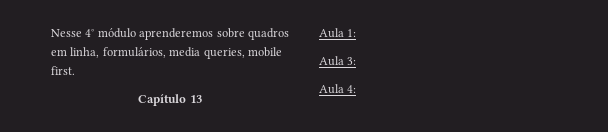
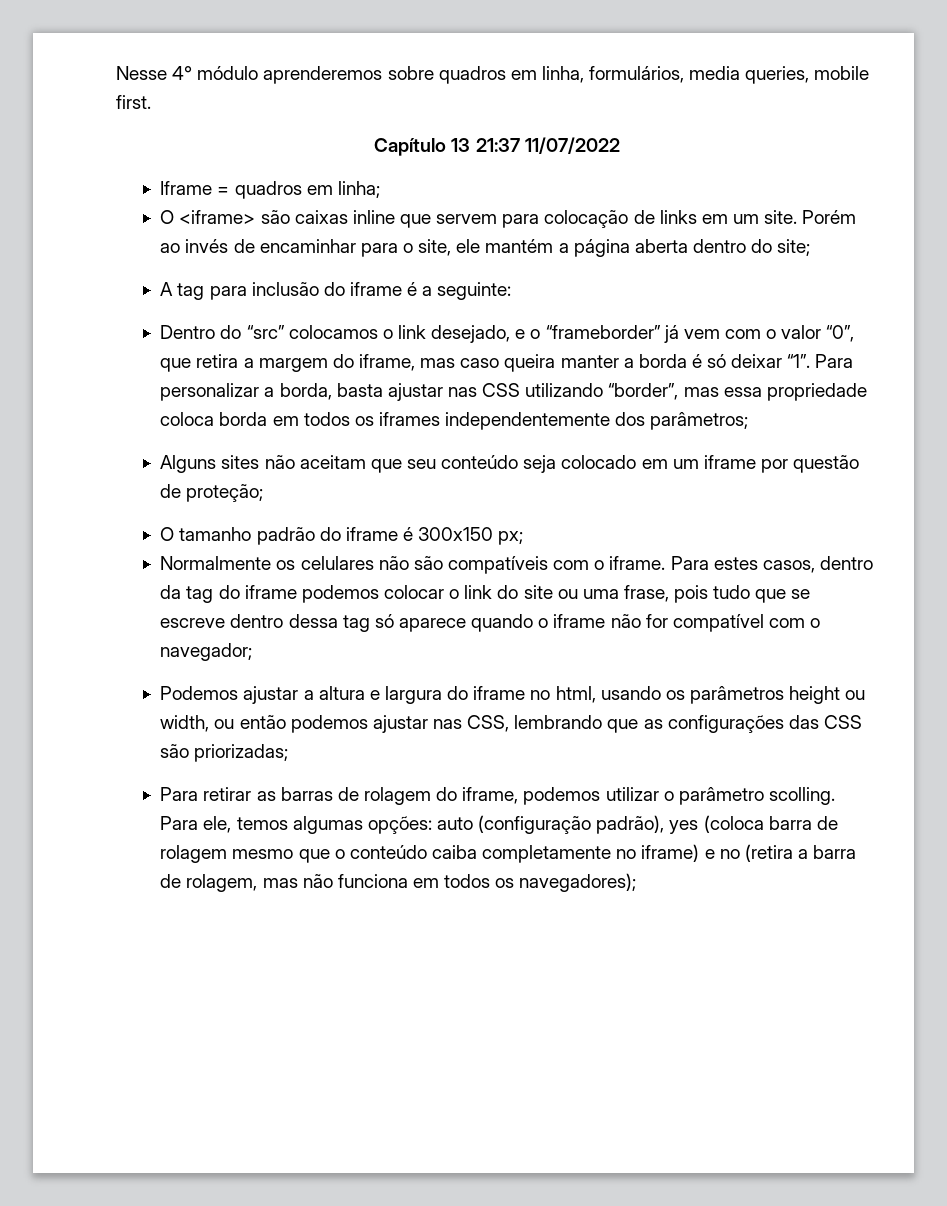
- Capítulo 13
- Aula 1:
- Aula 3:
- Aula 4:
+ Capítulo 13 21:37 11/07/2022
+ Iframe = quadros em linha;
+ O <iframe> são caixas inline que servem para colocação de links em um site. Porém ao invés de encaminhar para o site, ele mantém a página aberta dentro do site;
+ A tag para inclusão do iframe é a seguinte:
+ Dentro do “src” colocamos o link desejado, e o “frameborder” já vem com o valor “0”, que retira a margem do iframe, mas caso queira manter a borda é só deixar “1”. Para personalizar a borda, basta ajustar nas CSS utilizando “border”, mas essa propriedade coloca borda em todos os iframes independentemente dos parâmetros;
+ Alguns sites não aceitam que seu conteúdo seja colocado em um iframe por questão de proteção;
+ O tamanho padrão do iframe é 300x150 px;
+ Normalmente os celulares não são compatíveis com o iframe. Para estes casos, dentro da tag do iframe podemos colocar o link do site ou uma frase, pois tudo que se escreve dentro dessa tag só aparece quando o iframe não for compatível com o navegador;
+ Podemos ajustar a altura e largura do iframe no html, usando os parâmetros height ou width, ou então podemos ajustar nas CSS, lembrando que as configurações das CSS são priorizadas;
+ Para retirar as barras de rolagem do iframe, podemos utilizar o parâmetro scolling. Para ele, temos algumas opções: auto (configuração padrão), yes (coloca barra de rolagem mesmo que o conteúdo caiba completamente no iframe) e no (retira a barra de rolagem, mas não funciona em todos os navegadores);

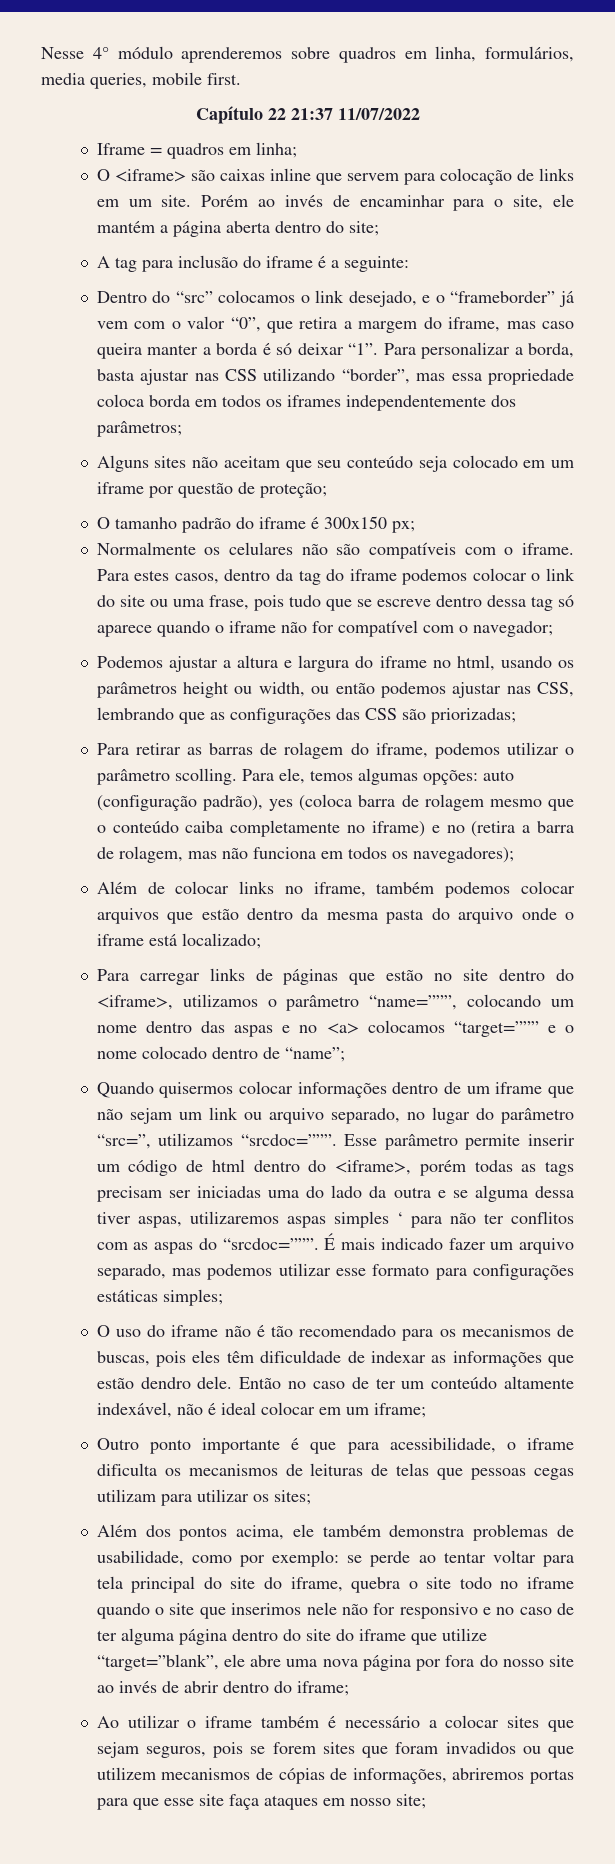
- Capítulo 13 21:37 11/07/2022
+ Capítulo 22 21:37 11/07/2022
+ Além de colocar links no iframe, também podemos colocar arquivos que estão dentro da mesma pasta do arquivo onde o iframe está localizado;
+ Para carregar links de páginas que estão no site dentro do <iframe>, utilizamos o parâmetro “name=”””, colocando um nome dentro das aspas e no <a> colocamos “target=””” e o nome colocado dentro de “name”;
+ Quando quisermos colocar informações dentro de um iframe que não sejam um link ou arquivo separado, no lugar do parâmetro “src=”, utilizamos “srcdoc=”””. Esse parâmetro permite inserir um código de html dentro do <iframe>, porém todas as tags precisam ser iniciadas uma do lado da outra e se alguma dessa tiver aspas, utilizaremos aspas simples ‘ para não ter conflitos com as aspas do “srcdoc=”””. É mais indicado fazer um arquivo separado, mas podemos utilizar esse formato para configurações estáticas simples;
+ O uso do iframe não é tão recomendado para os mecanismos de buscas, pois eles têm dificuldade de indexar as informações que estão dendro dele. Então no caso de ter um conteúdo altamente indexável, não é ideal colocar em um iframe;
+ Outro ponto importante é que para acessibilidade, o iframe dificulta os mecanismos de leituras de telas que pessoas cegas utilizam para utilizar os sites;
+ Além dos pontos acima, ele também demonstra problemas de usabilidade, como por exemplo: se perde ao tentar voltar para tela principal do site do iframe, quebra o site todo no iframe quando o site que inserimos nele não for responsivo e no caso de ter alguma página dentro do site do iframe que utilize “target=”blank”, ele abre uma nova página por fora do nosso site ao invés de abrir dentro do iframe;
+ Ao utilizar o iframe também é necessário a colocar sites que sejam seguros, pois se forem sites que foram invadidos ou que utilizem mecanismos de cópias de informações, abriremos portas para que esse site faça ataques em nosso site;

